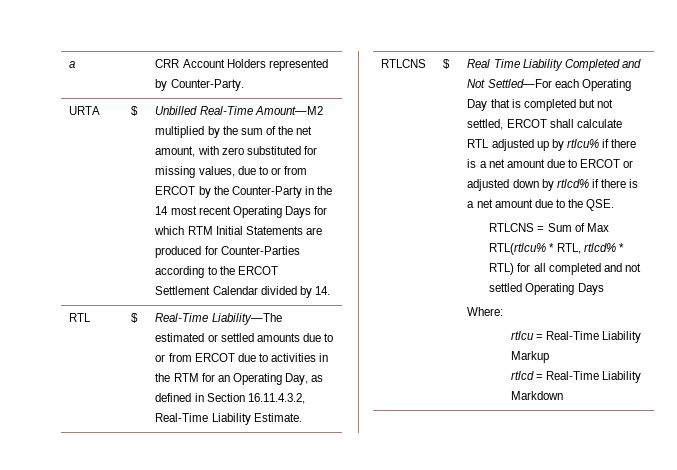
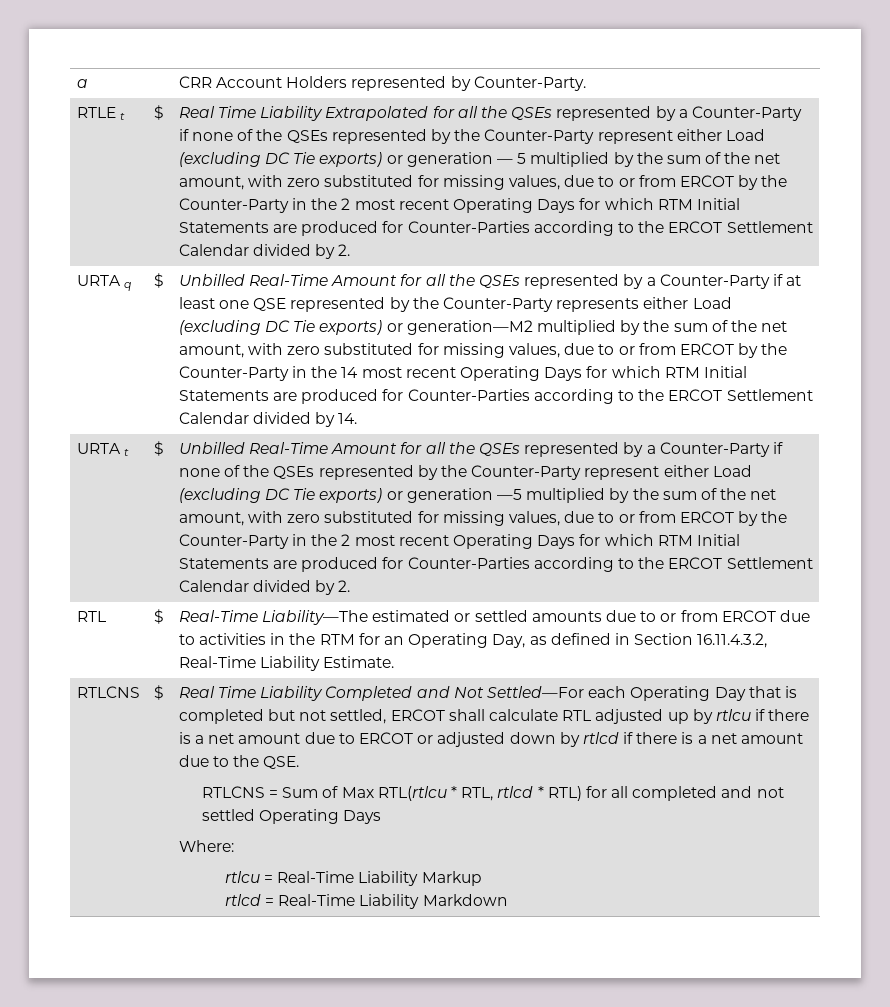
- URTA | $ | Unbilled Real-Time Amount—M2 multiplied by the sum of the net amount, with zero substituted for missing values, due to or from ERCOT by the Counter-Party in the 14 most recent Operating Days for which RTM Initial Statements are produced for Counter-Parties according to the ERCOT Settlement Calendar divided by 14.
+ RTLE t | $ | Real Time Liability Extrapolated for all the QSEs represented by a Counter-Party if none of the QSEs represented by the Counter-Party represent either Load (excluding DC Tie exports) or generation — 5 multiplied by the sum of the net amount, with zero substituted for missing values, due to or from ERCOT by the Counter-Party in the 2 most recent Operating Days for which RTM Initial Statements are produced for Counter-Parties according to the ERCOT Settlement Calendar divided by 2.
+ URTA q | $ | Unbilled Real-Time Amount for all the QSEs represented by a Counter-Party if at least one QSE represented by the Counter-Party represents either Load (excluding DC Tie exports) or generation—M2 multiplied by the sum of the net amount, with zero substituted for missing values, due to or from ERCOT by the Counter-Party in the 14 most recent Operating Days for which RTM Initial Statements are produced for Counter-Parties according to the ERCOT Settlement Calendar divided by 14.
+ URTA t | $ | Unbilled Real-Time Amount for all the QSEs represented by a Counter-Party if none of the QSEs represented by the Counter-Party represent either Load (excluding DC Tie exports) or generation —5 multiplied by the sum of the net amount, with zero substituted for missing values, due to or from ERCOT by the Counter-Party in the 2 most recent Operating Days for which RTM Initial Statements are produced for Counter-Parties according to the ERCOT Settlement Calendar divided by 2.
- Real Time Liability Completed and Not Settled—For each Operating Day that is completed but not settled, ERCOT shall calculate RTL adjusted up by rtlcu% if there is a net amount due to ERCOT or adjusted down by rtlcd% if there is a net amount due to the QSE.
+ Real Time Liability Completed and Not Settled—For each Operating Day that is completed but not settled, ERCOT shall calculate RTL adjusted up by rtlcu if there is a net amount due to ERCOT or adjusted down by rtlcd if there is a net amount due to the QSE.
- RTLCNS = Sum of Max RTL(rtlcu% * RTL, rtlcd% * RTL) for all completed and not settled Operating Days
+ RTLCNS = Sum of Max RTL(rtlcu * RTL, rtlcd * RTL) for all completed and not settled Operating Days

